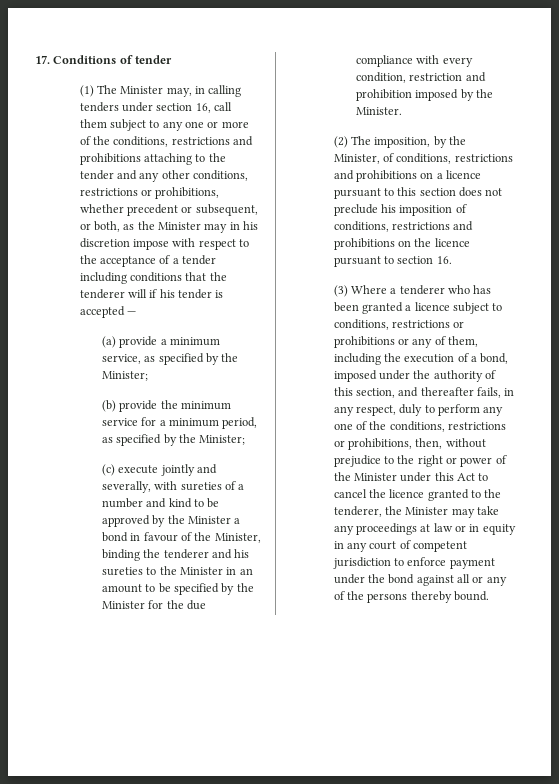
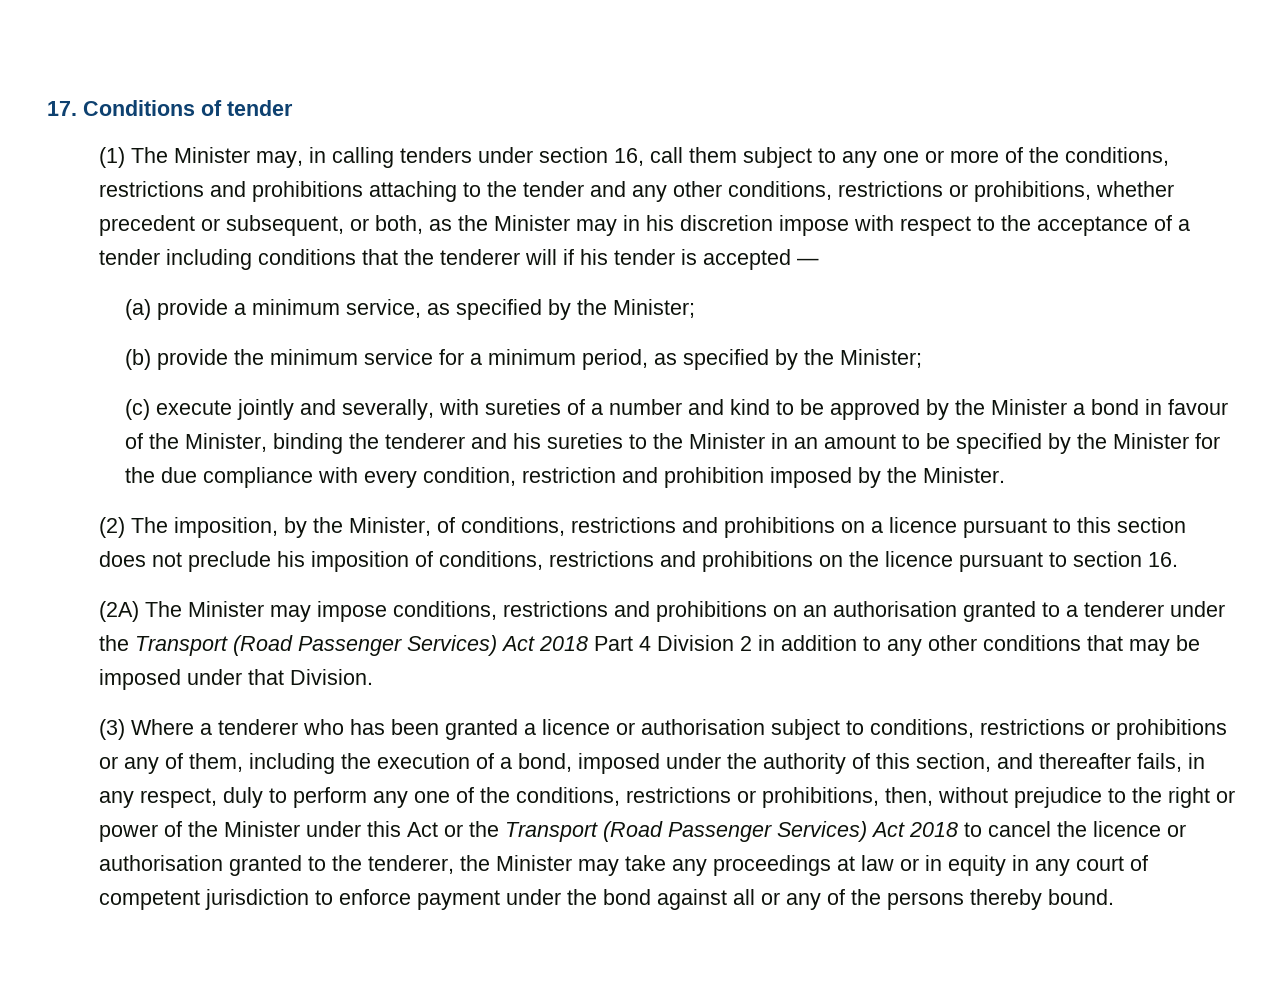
+ (2A) The Minister may impose conditions, restrictions and prohibitions on an authorisation granted to a tenderer under the Transport (Road Passenger Services) Act 2018 Part 4 Division 2 in addition to any other conditions that may be imposed under that Division.
- (3) Where a tenderer who has been granted a licence subject to conditions, restrictions or prohibitions or any of them, including the execution of a bond, imposed under the authority of this section, and thereafter fails, in any respect, duly to perform any one of the conditions, restrictions or prohibitions, then, without prejudice to the right or power of the Minister under this Act to cancel the licence granted to the tenderer, the Minister may take any proceedings at law or in equity in any court of competent jurisdiction to enforce payment under the bond against all or any of the persons thereby bound.
+ (3) Where a tenderer who has been granted a licence or authorisation subject to conditions, restrictions or prohibitions or any of them, including the execution of a bond, imposed under the authority of this section, and thereafter fails, in any respect, duly to perform any one of the conditions, restrictions or prohibitions, then, without prejudice to the right or power of the Minister under this Act or the Transport (Road Passenger Services) Act 2018 to cancel the licence or authorisation granted to the tenderer, the Minister may take any proceedings at law or in equity in any court of competent jurisdiction to enforce payment under the bond against all or any of the persons thereby bound.

